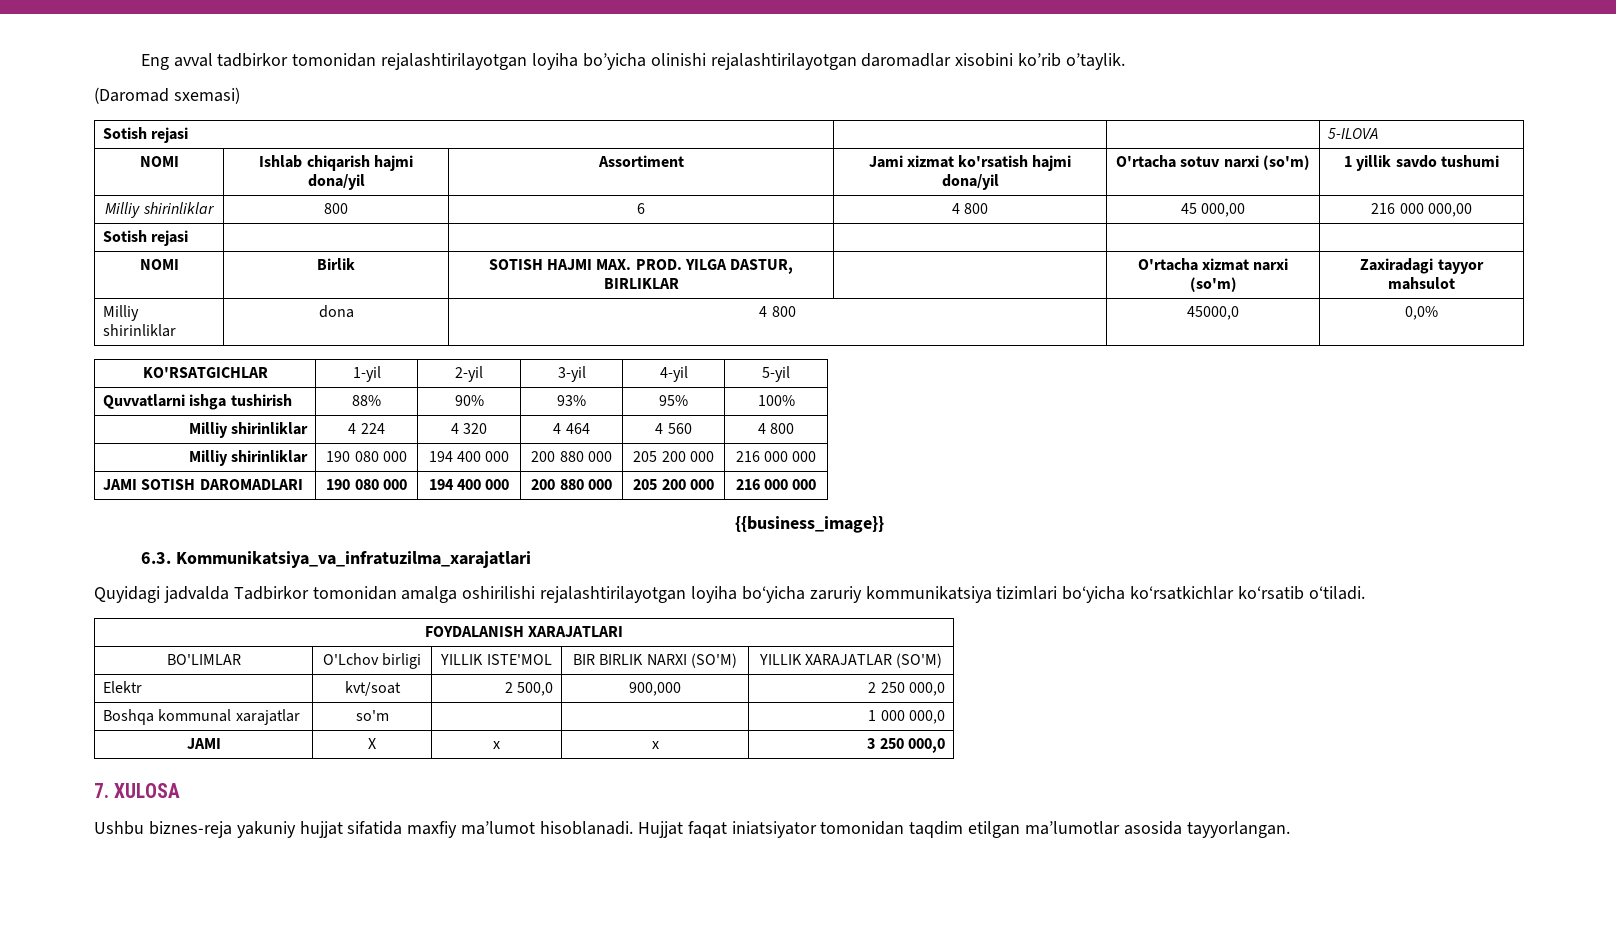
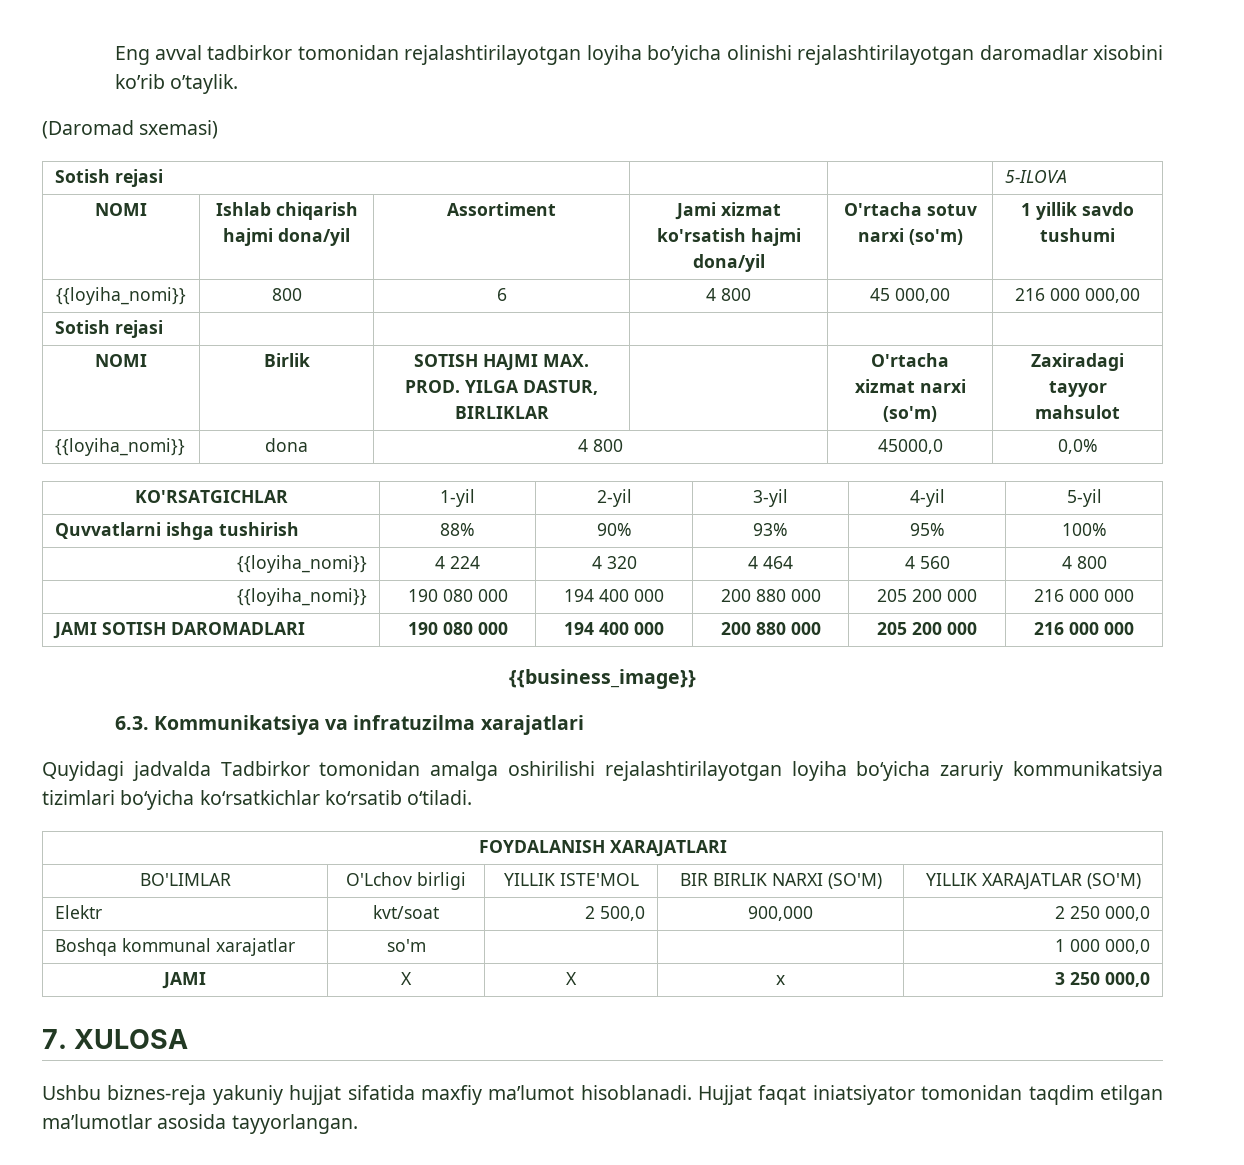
- Milliy shirinliklar | 800 | 6 | 4 800 | 45 000,00 | 216 000 000,00
+ {{loyiha_nomi}} | 800 | 6 | 4 800 | 45 000,00 | 216 000 000,00
- Milliy shirinliklar | dona | 4 800 | 45000,0 | 0,0%
+ {{loyiha_nomi}} | dona | 4 800 | 45000,0 | 0,0%
- Milliy shirinliklar | 4 224 | 4 320 | 4 464 | 4 560 | 4 800
+ {{loyiha_nomi}} | 4 224 | 4 320 | 4 464 | 4 560 | 4 800
- Milliy shirinliklar | 190 080 000 | 194 400 000 | 200 880 000 | 205 200 000 | 216 000 000
+ {{loyiha_nomi}} | 190 080 000 | 194 400 000 | 200 880 000 | 205 200 000 | 216 000 000
- 6.3. Kommunikatsiya_va_infratuzilma_xarajatlari
+ 6.3. Kommunikatsiya va infratuzilma xarajatlari
- JAMI | Х | х | х | 3 250 000,0
+ JAMI | Х | Х | х | 3 250 000,0

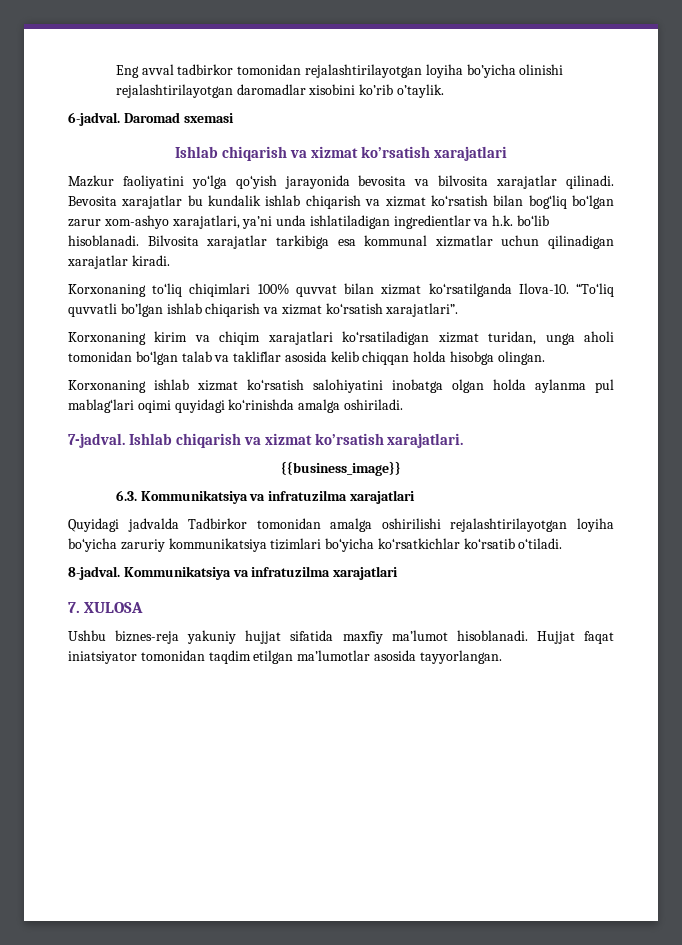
- (Daromad sxemasi)
- Sotish rejasi | | | 5-ILOVA
- NOMI | Ishlab chiqarish hajmi dona/yil | Assortiment | Jami xizmat ko'rsatish hajmi dona/yil | O'rtacha sotuv narxi (so'm) | 1 yillik savdo tushumi
- {{loyiha_nomi}} | 800 | 6 | 4 800 | 45 000,00 | 216 000 000,00
- Sotish rejasi | | | | |
- NOMI | Birlik | SOTISH HAJMI MAX. PROD. YILGA DASTUR, BIRLIKLAR | | O'rtacha xizmat narxi (so'm) | Zaxiradagi tayyor mahsulot
- {{loyiha_nomi}} | dona | 4 800 | 45000,0 | 0,0%
- KO'RSATGICHLAR | 1-yil | 2-yil | 3-yil | 4-yil | 5-yil
- Quvvatlarni ishga tushirish | 88% | 90% | 93% | 95% | 100%
- {{loyiha_nomi}} | 4 224 | 4 320 | 4 464 | 4 560 | 4 800
- {{loyiha_nomi}} | 190 080 000 | 194 400 000 | 200 880 000 | 205 200 000 | 216 000 000
- JAMI SOTISH DAROMADLARI | 190 080 000 | 194 400 000 | 200 880 000 | 205 200 000 | 216 000 000
+ 6-jadval. Daromad sxemasi
+ Ishlab chiqarish va xizmat ko’rsatish xarajatlari
+ Mazkur faoliyatini yo‘lga qo‘yish jarayonida bevosita va bilvosita xarajatlar qilinadi. Bevosita xarajatlar bu kundalik ishlab chiqarish va xizmat ko‘rsatish bilan bog‘liq bo‘lgan zarur xom-ashyo xarajatlari, ya’ni unda ishlatiladigan ingredientlar va h.k. bo‘lib hisoblanadi. Bilvosita xarajatlar tarkibiga esa kommunal xizmatlar uchun qilinadigan xarajatlar kiradi.
+ Korxonaning to‘liq chiqimlari 100% quvvat bilan xizmat ko‘rsatilganda Ilova-10. “To‘liq quvvatli bo’lgan ishlab chiqarish va xizmat ko‘rsatish xarajatlari”.
+ Korxonaning kirim va chiqim xarajatlari ko‘rsatiladigan xizmat turidan, unga aholi tomonidan bo‘lgan talab va takliflar asosida kelib chiqqan holda hisobga olingan.
+ Korxonaning ishlab xizmat ko‘rsatish salohiyatini inobatga olgan holda aylanma pul mablag‘lari oqimi quyidagi ko‘rinishda amalga oshiriladi.
+ 7-jadval. Ishlab chiqarish va xizmat ko’rsatish xarajatlari.
- FOYDALANISH XARAJATLARI
- BO'LIMLAR | O'Lchov birligi | YILLIK ISTE'MOL | BIR BIRLIK NARXI (SO'M) | YILLIK XARAJATLAR (SO'M)
- Elektr | kvt/soat | 2 500,0 | 900,000 | 2 250 000,0
- Boshqa kommunal xarajatlar | so'm | | | 1 000 000,0
- JAMI | Х | Х | х | 3 250 000,0
+ 8-jadval. Kommunikatsiya va infratuzilma xarajatlari

